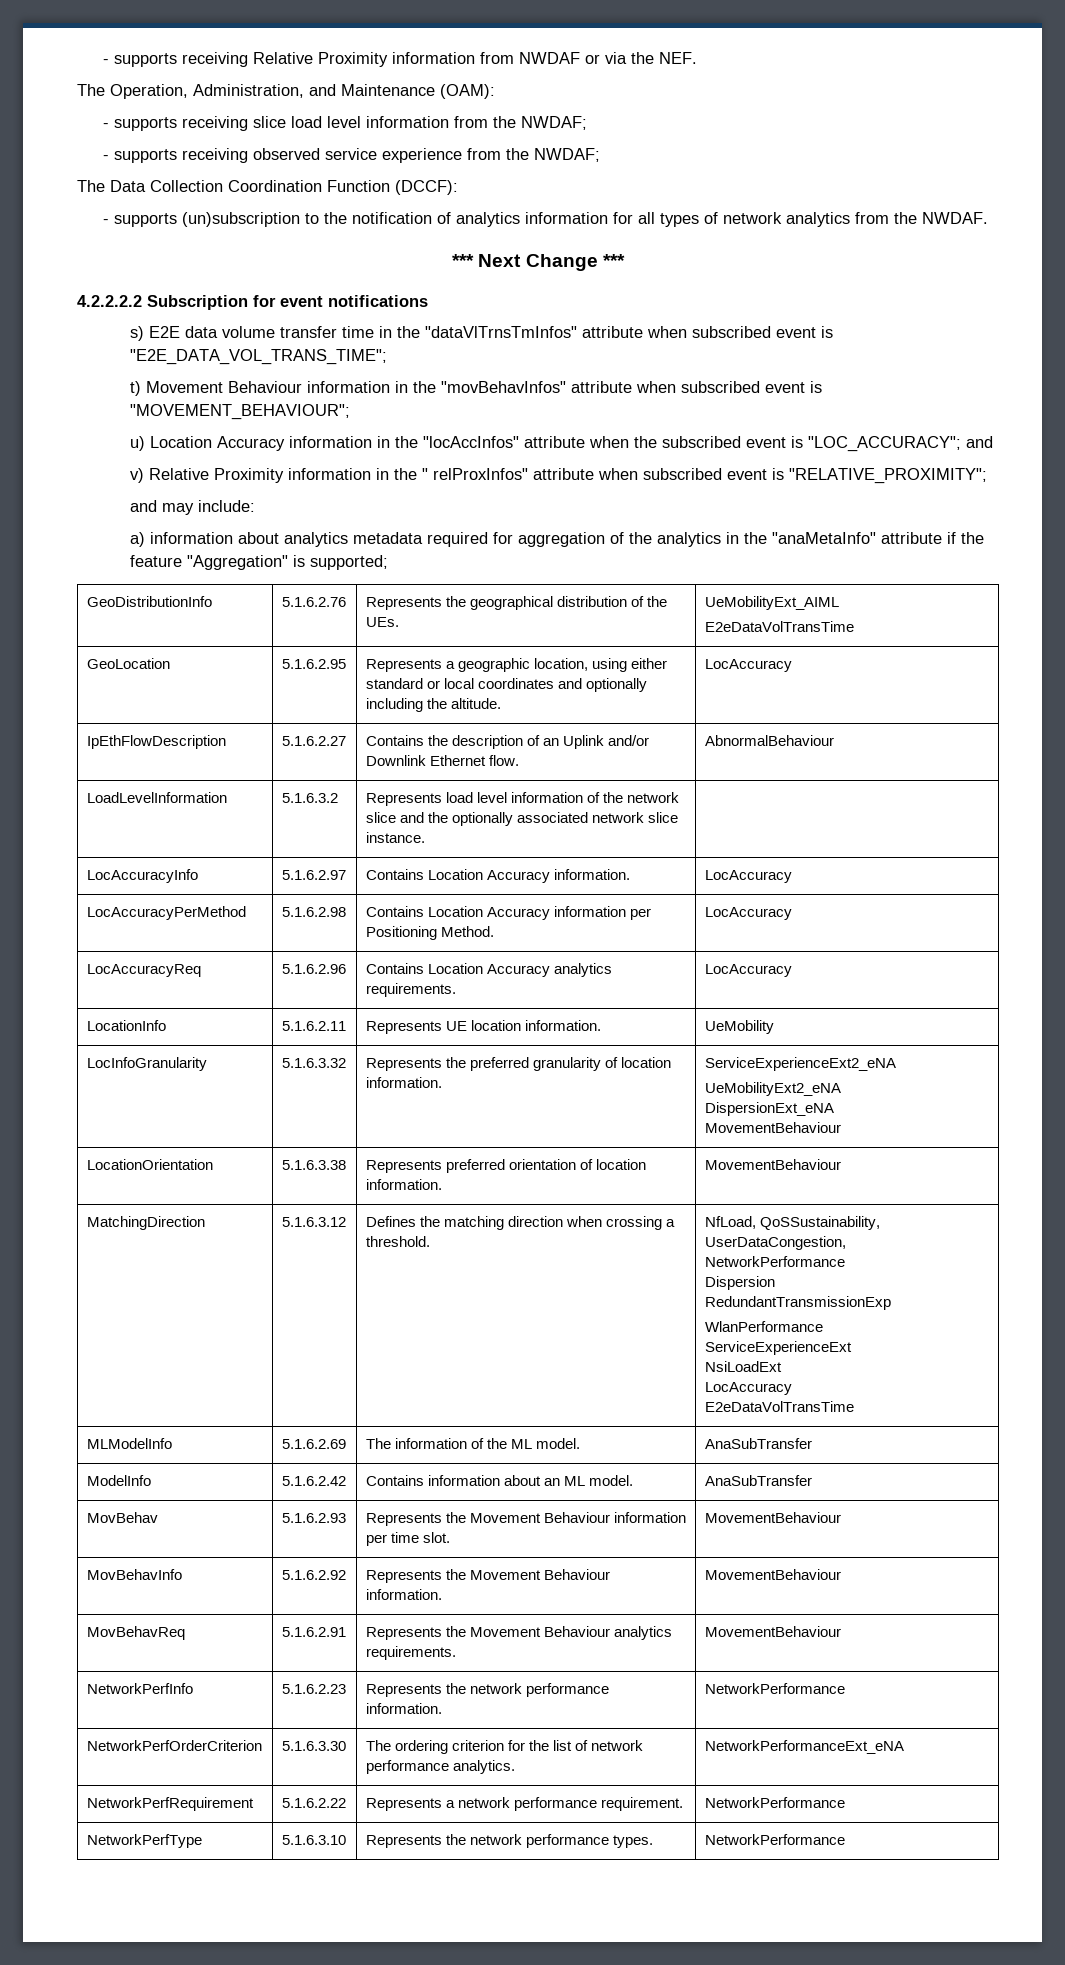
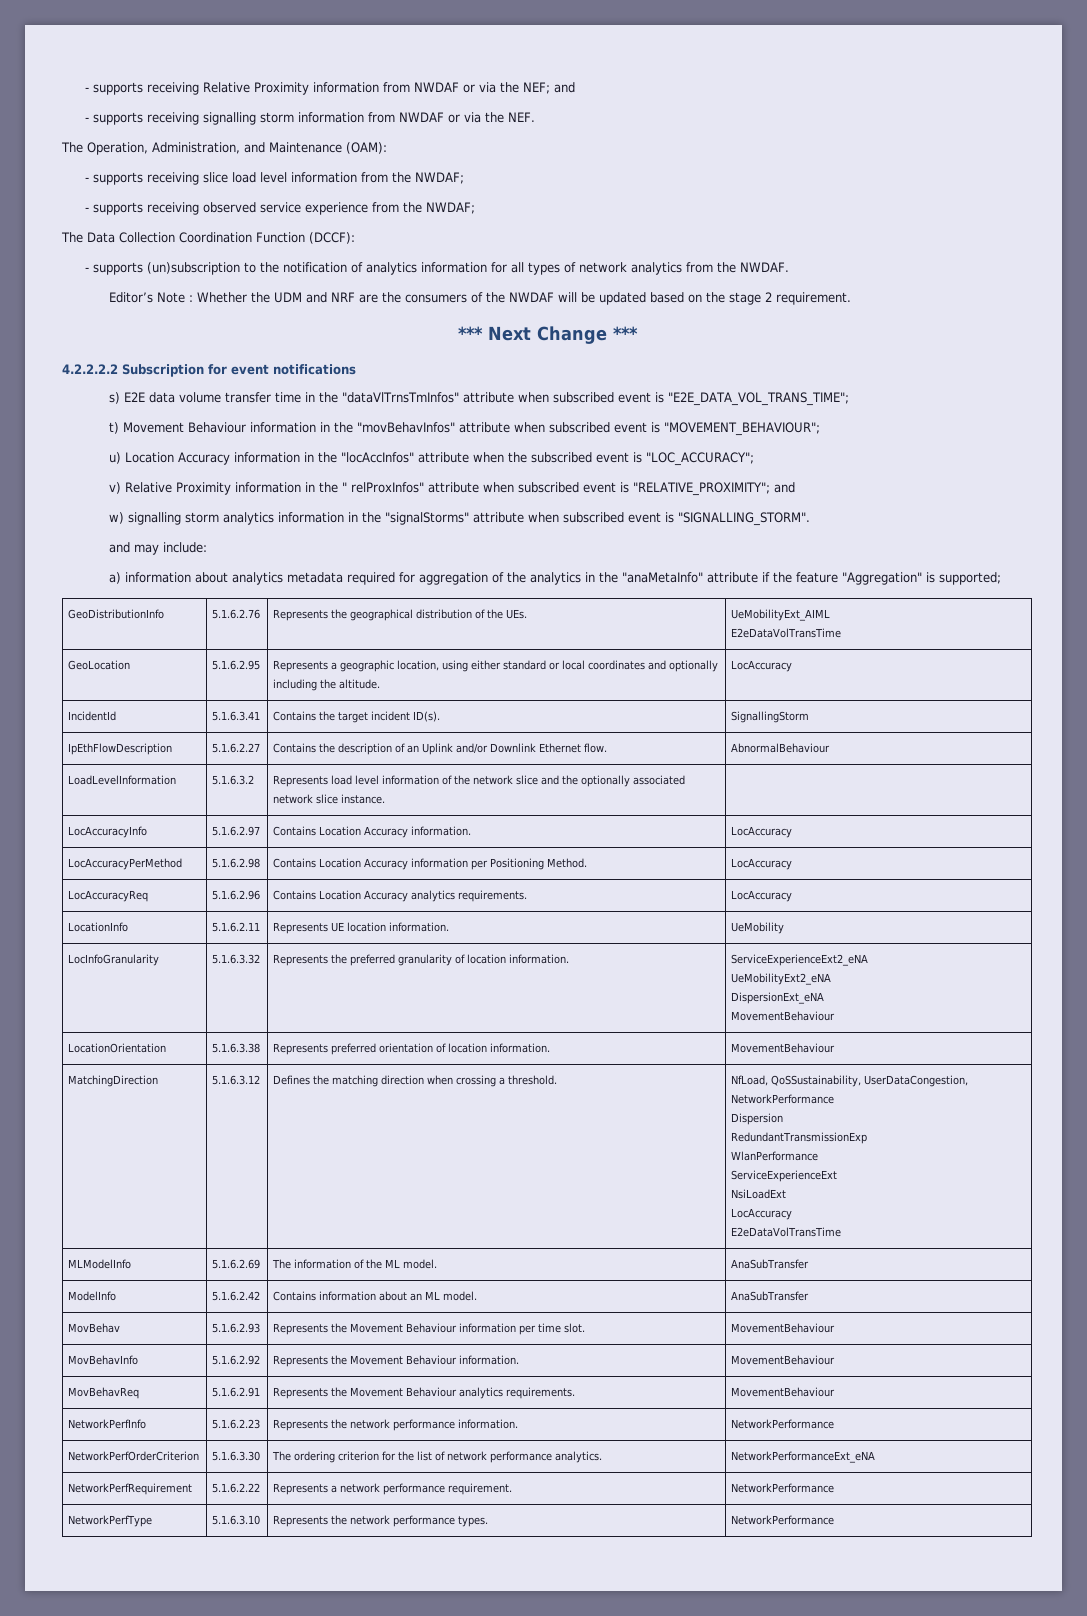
- - supports receiving Relative Proximity information from NWDAF or via the NEF.
+ - supports receiving Relative Proximity information from NWDAF or via the NEF; and
+ - supports receiving signalling storm information from NWDAF or via the NEF.
+ Editor’s Note : Whether the UDM and NRF are the consumers of the NWDAF will be updated based on the stage 2 requirement.
- u) Location Accuracy information in the "locAccInfos" attribute when the subscribed event is "LOC_ACCURACY"; and
+ u) Location Accuracy information in the "locAccInfos" attribute when the subscribed event is "LOC_ACCURACY";
- v) Relative Proximity information in the " relProxInfos" attribute when subscribed event is "RELATIVE_PROXIMITY";
+ v) Relative Proximity information in the " relProxInfos" attribute when subscribed event is "RELATIVE_PROXIMITY"; and
+ w) signalling storm analytics information in the "signalStorms" attribute when subscribed event is "SIGNALLING_STORM".
+ IncidentId | 5.1.6.3.41 | Contains the target incident ID(s). | SignallingStorm

